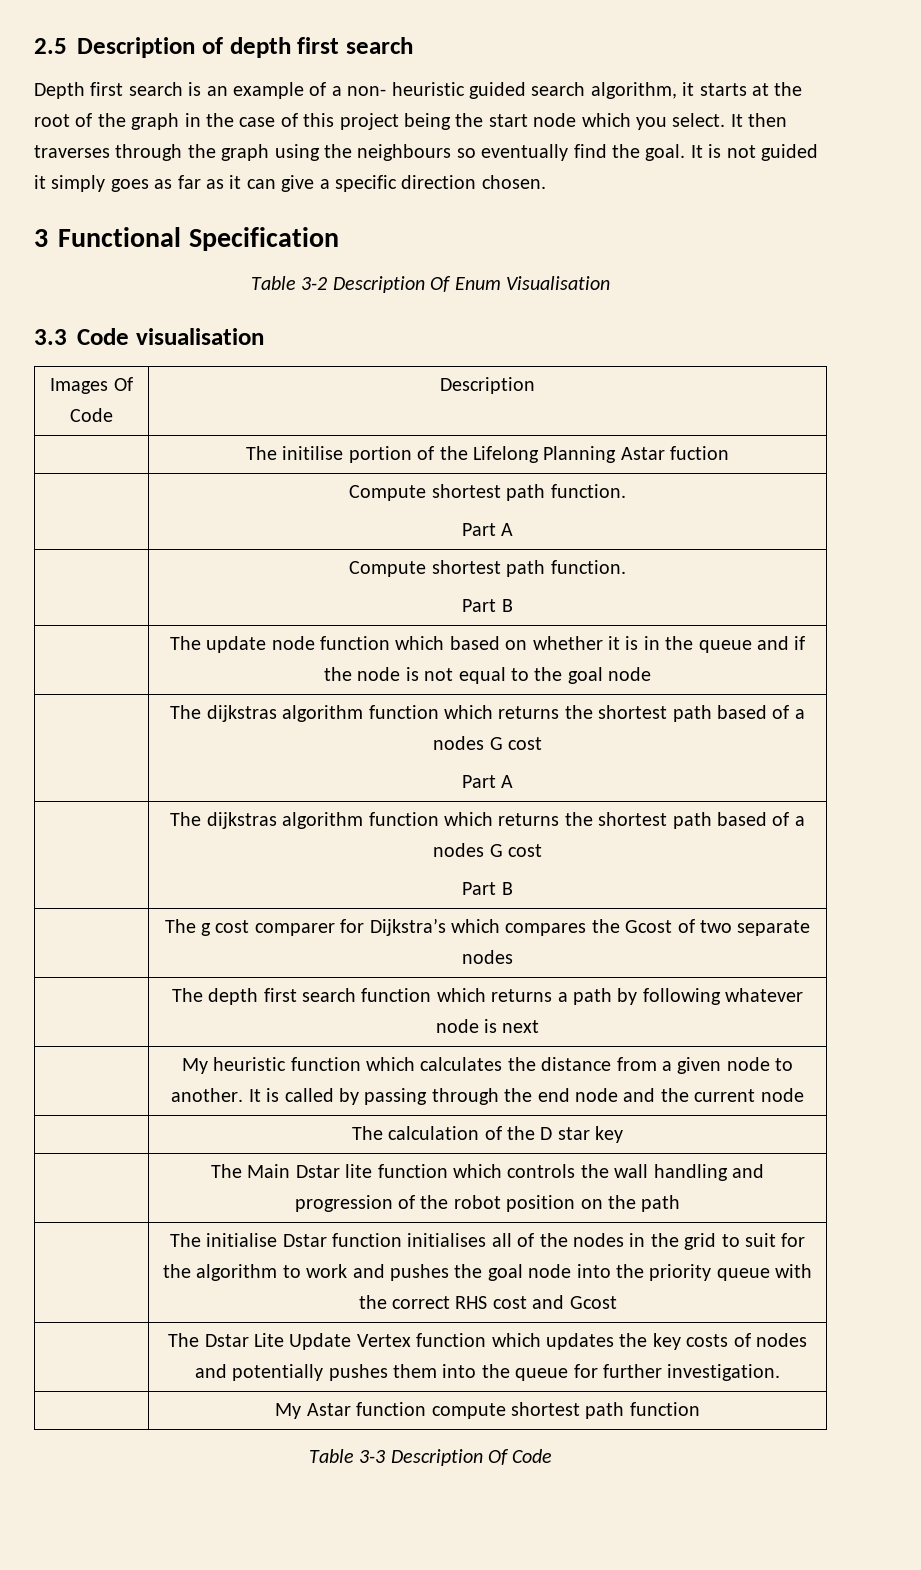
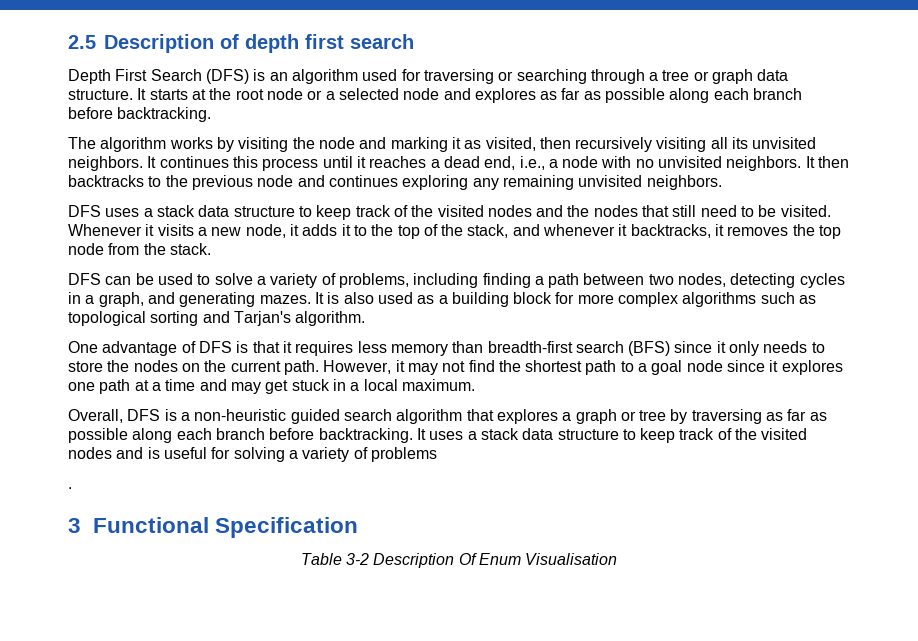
- Depth first search is an example of a non- heuristic guided search algorithm, it starts at the root of the graph in the case of this project being the start node which you select. It then traverses through the graph using the neighbours so eventually find the goal. It is not guided it simply goes as far as it can give a specific direction chosen.
+ Depth First Search (DFS) is an algorithm used for traversing or searching through a tree or graph data structure. It starts at the root node or a selected node and explores as far as possible along each branch before backtracking.
+ The algorithm works by visiting the node and marking it as visited, then recursively visiting all its unvisited neighbors. It continues this process until it reaches a dead end, i.e., a node with no unvisited neighbors. It then backtracks to the previous node and continues exploring any remaining unvisited neighbors.
+ DFS uses a stack data structure to keep track of the visited nodes and the nodes that still need to be visited. Whenever it visits a new node, it adds it to the top of the stack, and whenever it backtracks, it removes the top node from the stack.
+ DFS can be used to solve a variety of problems, including finding a path between two nodes, detecting cycles in a graph, and generating mazes. It is also used as a building block for more complex algorithms such as topological sorting and Tarjan's algorithm.
+ One advantage of DFS is that it requires less memory than breadth-first search (BFS) since it only needs to store the nodes on the current path. However, it may not find the shortest path to a goal node since it explores one path at a time and may get stuck in a local maximum.
+ Overall, DFS is a non-heuristic guided search algorithm that explores a graph or tree by traversing as far as possible along each branch before backtracking. It uses a stack data structure to keep track of the visited nodes and is useful for solving a variety of problems
+ .
- 3.3 Code visualisation
- Images Of Code | Description
- | The initilise portion of the Lifelong Planning Astar fuction
- | Compute shortest path function.
- Part A
- | Compute shortest path function.
- Part B
- | The update node function which based on whether it is in the queue and if the node is not equal to the goal node
- | The dijkstras algorithm function which returns the shortest path based of a nodes G cost
- Part A
- | The dijkstras algorithm function which returns the shortest path based of a nodes G cost
- Part B
- | The g cost comparer for Dijkstra’s which compares the Gcost of two separate nodes
- | The depth first search function which returns a path by following whatever node is next
- | My heuristic function which calculates the distance from a given node to another. It is called by passing through the end node and the current node
- | The calculation of the D star key
- | The Main Dstar lite function which controls the wall handling and progression of the robot position on the path
- | The initialise Dstar function initialises all of the nodes in the grid to suit for the algorithm to work and pushes the goal node into the priority queue with the correct RHS cost and Gcost
- | The Dstar Lite Update Vertex function which updates the key costs of nodes and potentially pushes them into the queue for further investigation.
- | My Astar function compute shortest path function
- Table 3-3 Description Of Code

